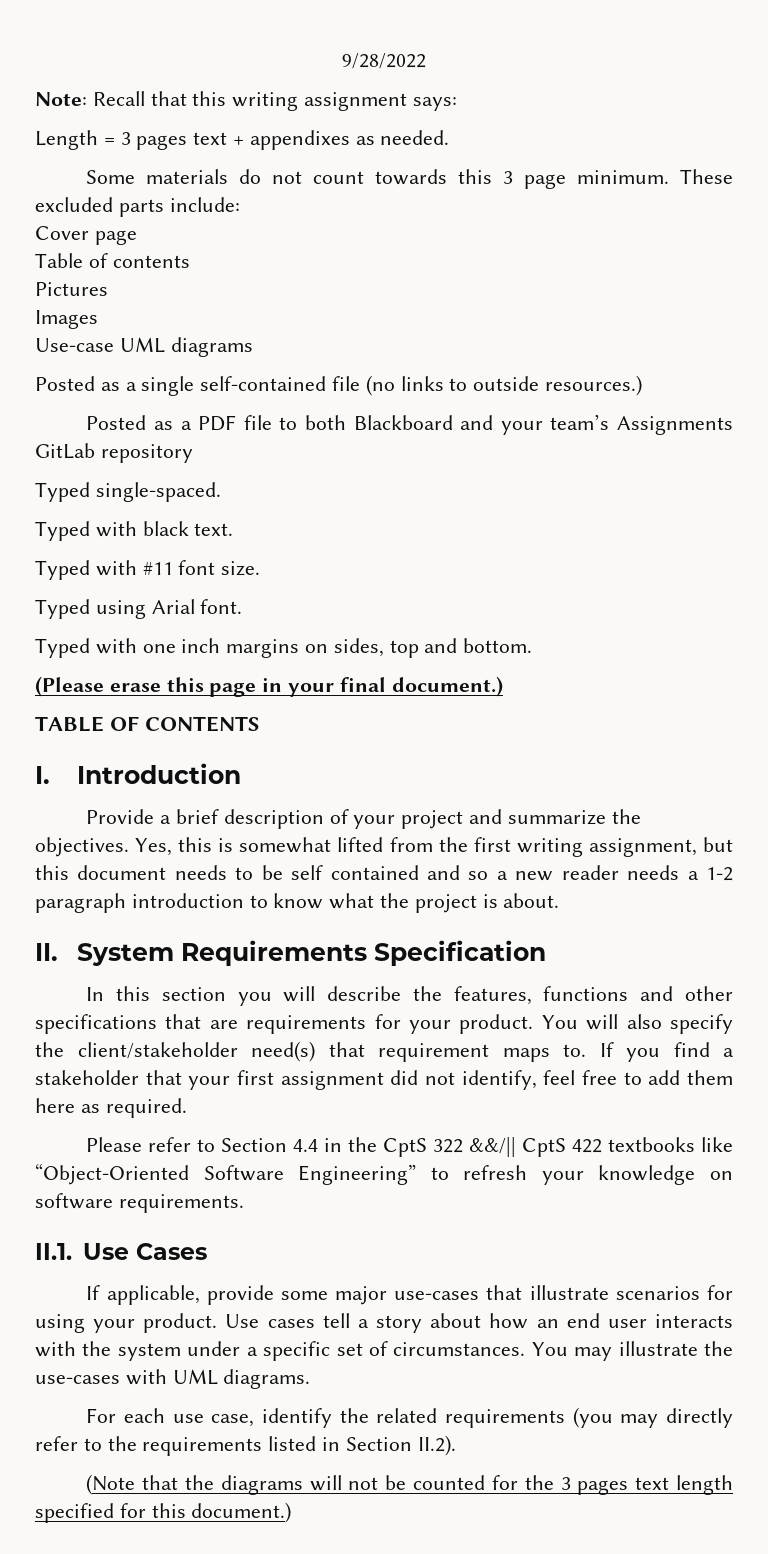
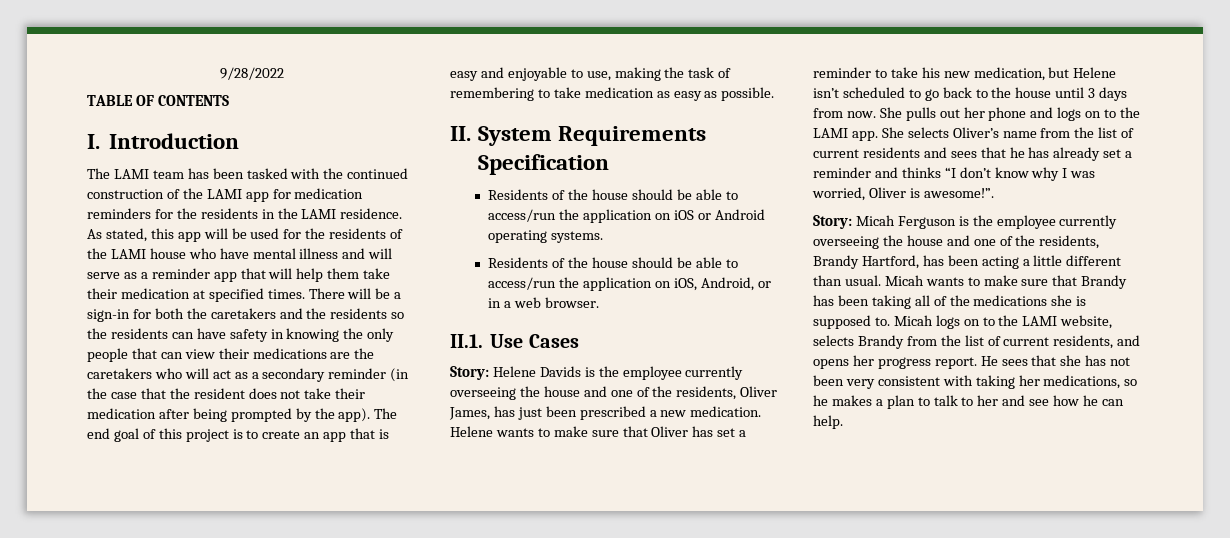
- Note: Recall that this writing assignment says:
- Length = 3 pages text + appendixes as needed.
- Some materials do not count towards this 3 page minimum. These excluded parts include:
- Cover page
- Table of contents
- Pictures
- Images
- Use-case UML diagrams
- Posted as a single self‐contained file (no links to outside resources.)
- Posted as a PDF file to both Blackboard and your team’s Assignments GitLab repository
- Typed single‐spaced.
- Typed with black text.
- Typed with #11 font size.
- Typed using Arial font.
- Typed with one inch margins on sides, top and bottom.
- (Please erase this page in your final document.)
- Provide a brief description of your project and summarize the objectives. Yes, this is somewhat lifted from the first writing assignment, but this document needs to be self contained and so a new reader needs a 1-2 paragraph introduction to know what the project is about.
+ The LAMI team has been tasked with the continued construction of the LAMI app for medication reminders for the residents in the LAMI residence. As stated, this app will be used for the residents of the LAMI house who have mental illness and will serve as a reminder app that will help them take their medication at specified times. There will be a sign-in for both the caretakers and the residents so the residents can have safety in knowing the only people that can view their medications are the caretakers who will act as a secondary reminder (in the case that the resident does not take their medication after being prompted by the app). The end goal of this project is to create an app that is easy and enjoyable to use, making the task of remembering to take medication as easy as possible.
  II. System Requirements Specification
- In this section you will describe the features, functions and other specifications that are requirements for your product. You will also specify the client/stakeholder need(s) that requirement maps to. If you find a stakeholder that your first assignment did not identify, feel free to add them here as required.
- Please refer to Section 4.4 in the CptS 322 &&/|| CptS 422 textbooks like “Object-Oriented Software Engineering” to refresh your knowledge on software requirements.
+ Residents of the house should be able to access/run the application on iOS or Android operating systems.
+ Residents of the house should be able to access/run the application on iOS, Android, or in a web browser.
  II.1. Use Cases
- If applicable, provide some major use-cases that illustrate scenarios for using your product. Use cases tell a story about how an end user interacts with the system under a specific set of circumstances. You may illustrate the use-cases with UML diagrams.
- For each use case, identify the related requirements (you may directly refer to the requirements listed in Section II.2).
- (Note that the diagrams will not be counted for the 3 pages text length specified for this document.)
+ Story: Helene Davids is the employee currently overseeing the house and one of the residents, Oliver James, has just been prescribed a new medication. Helene wants to make sure that Oliver has set a reminder to take his new medication, but Helene isn’t scheduled to go back to the house until 3 days from now. She pulls out her phone and logs on to the LAMI app. She selects Oliver’s name from the list of current residents and sees that he has already set a reminder and thinks “I don’t know why I was worried, Oliver is awesome!”.
+ Story: Micah Ferguson is the employee currently overseeing the house and one of the residents, Brandy Hartford, has been acting a little different than usual. Micah wants to make sure that Brandy has been taking all of the medications she is supposed to. Micah logs on to the LAMI website, selects Brandy from the list of current residents, and opens her progress report. He sees that she has not been very consistent with taking her medications, so he makes a plan to talk to her and see how he can help.

